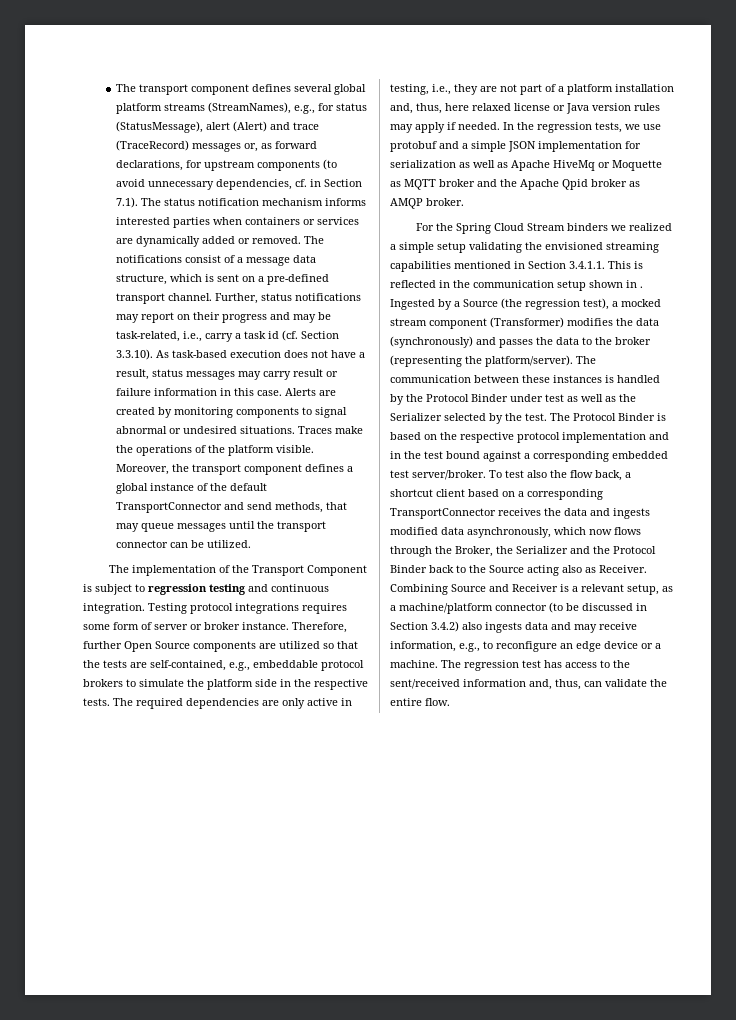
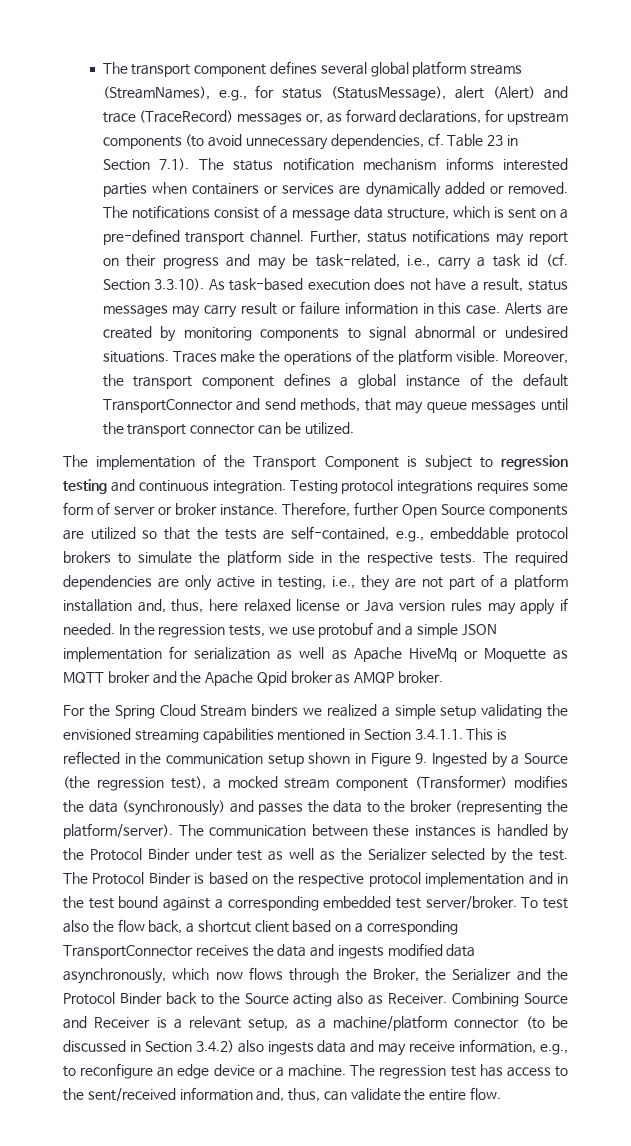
- The transport component defines several global platform streams (StreamNames), e.g., for status (StatusMessage), alert (Alert) and trace (TraceRecord) messages or, as forward declarations, for upstream components (to avoid unnecessary dependencies, cf. in Section 7.1). The status notification mechanism informs interested parties when containers or services are dynamically added or removed.
+ The transport component defines several global platform streams (StreamNames), e.g., for status (StatusMessage), alert (Alert) and trace (TraceRecord) messages or, as forward declarations, for upstream components (to avoid unnecessary dependencies, cf. Table 23 in Section 7.1). The status notification mechanism informs interested parties when containers or services are dynamically added or removed.
- For the Spring Cloud Stream binders we realized a simple setup validating the envisioned streaming capabilities mentioned in Section 3.4.1.1. This is reflected in the communication setup shown in . Ingested by a Source (the regression test), a mocked stream component (Transformer) modifies the data (synchronously) and passes the data to the broker (representing the platform/server).
+ For the Spring Cloud Stream binders we realized a simple setup validating the envisioned streaming capabilities mentioned in Section 3.4.1.1. This is reflected in the communication setup shown in Figure 9. Ingested by a Source (the regression test), a mocked stream component (Transformer) modifies the data (synchronously) and passes the data to the broker (representing the platform/server).

